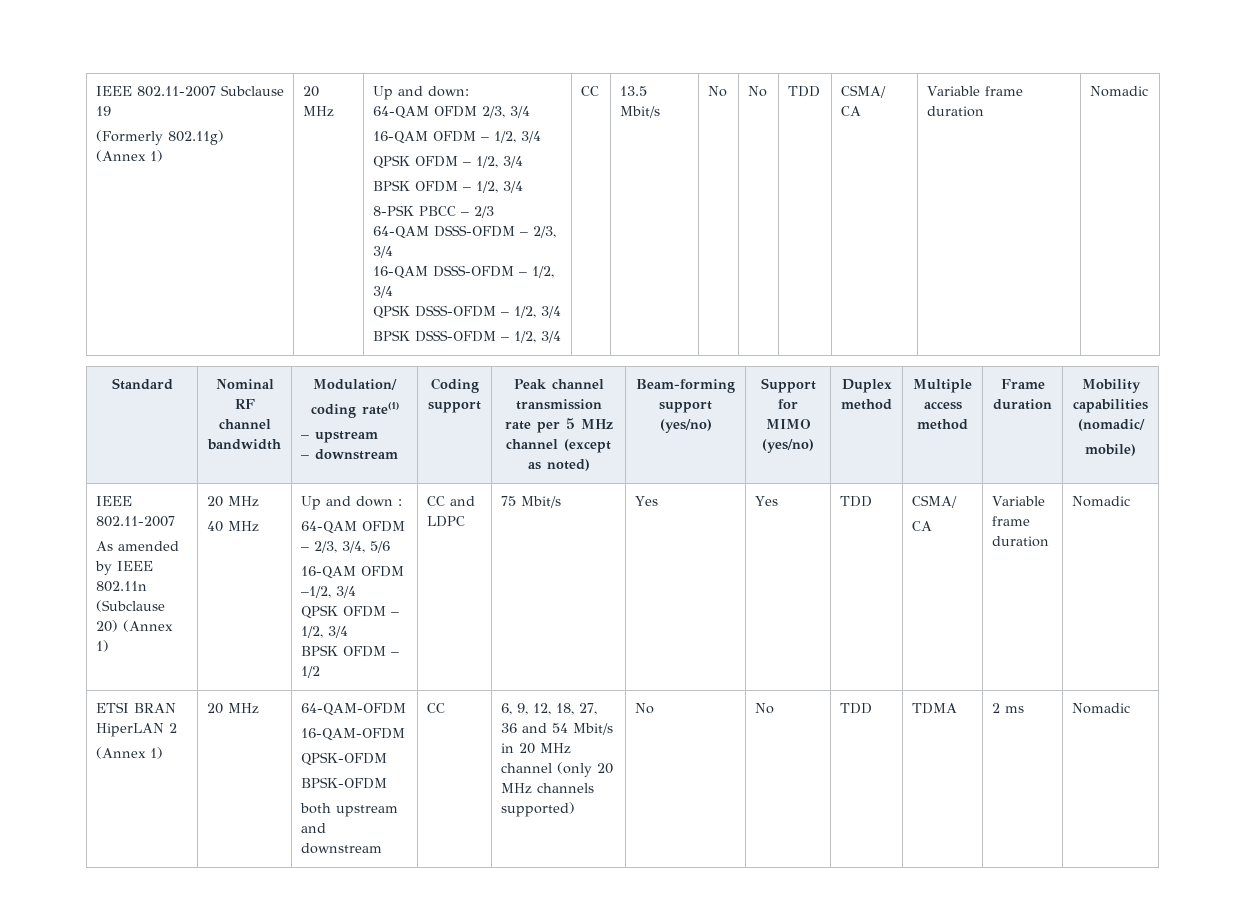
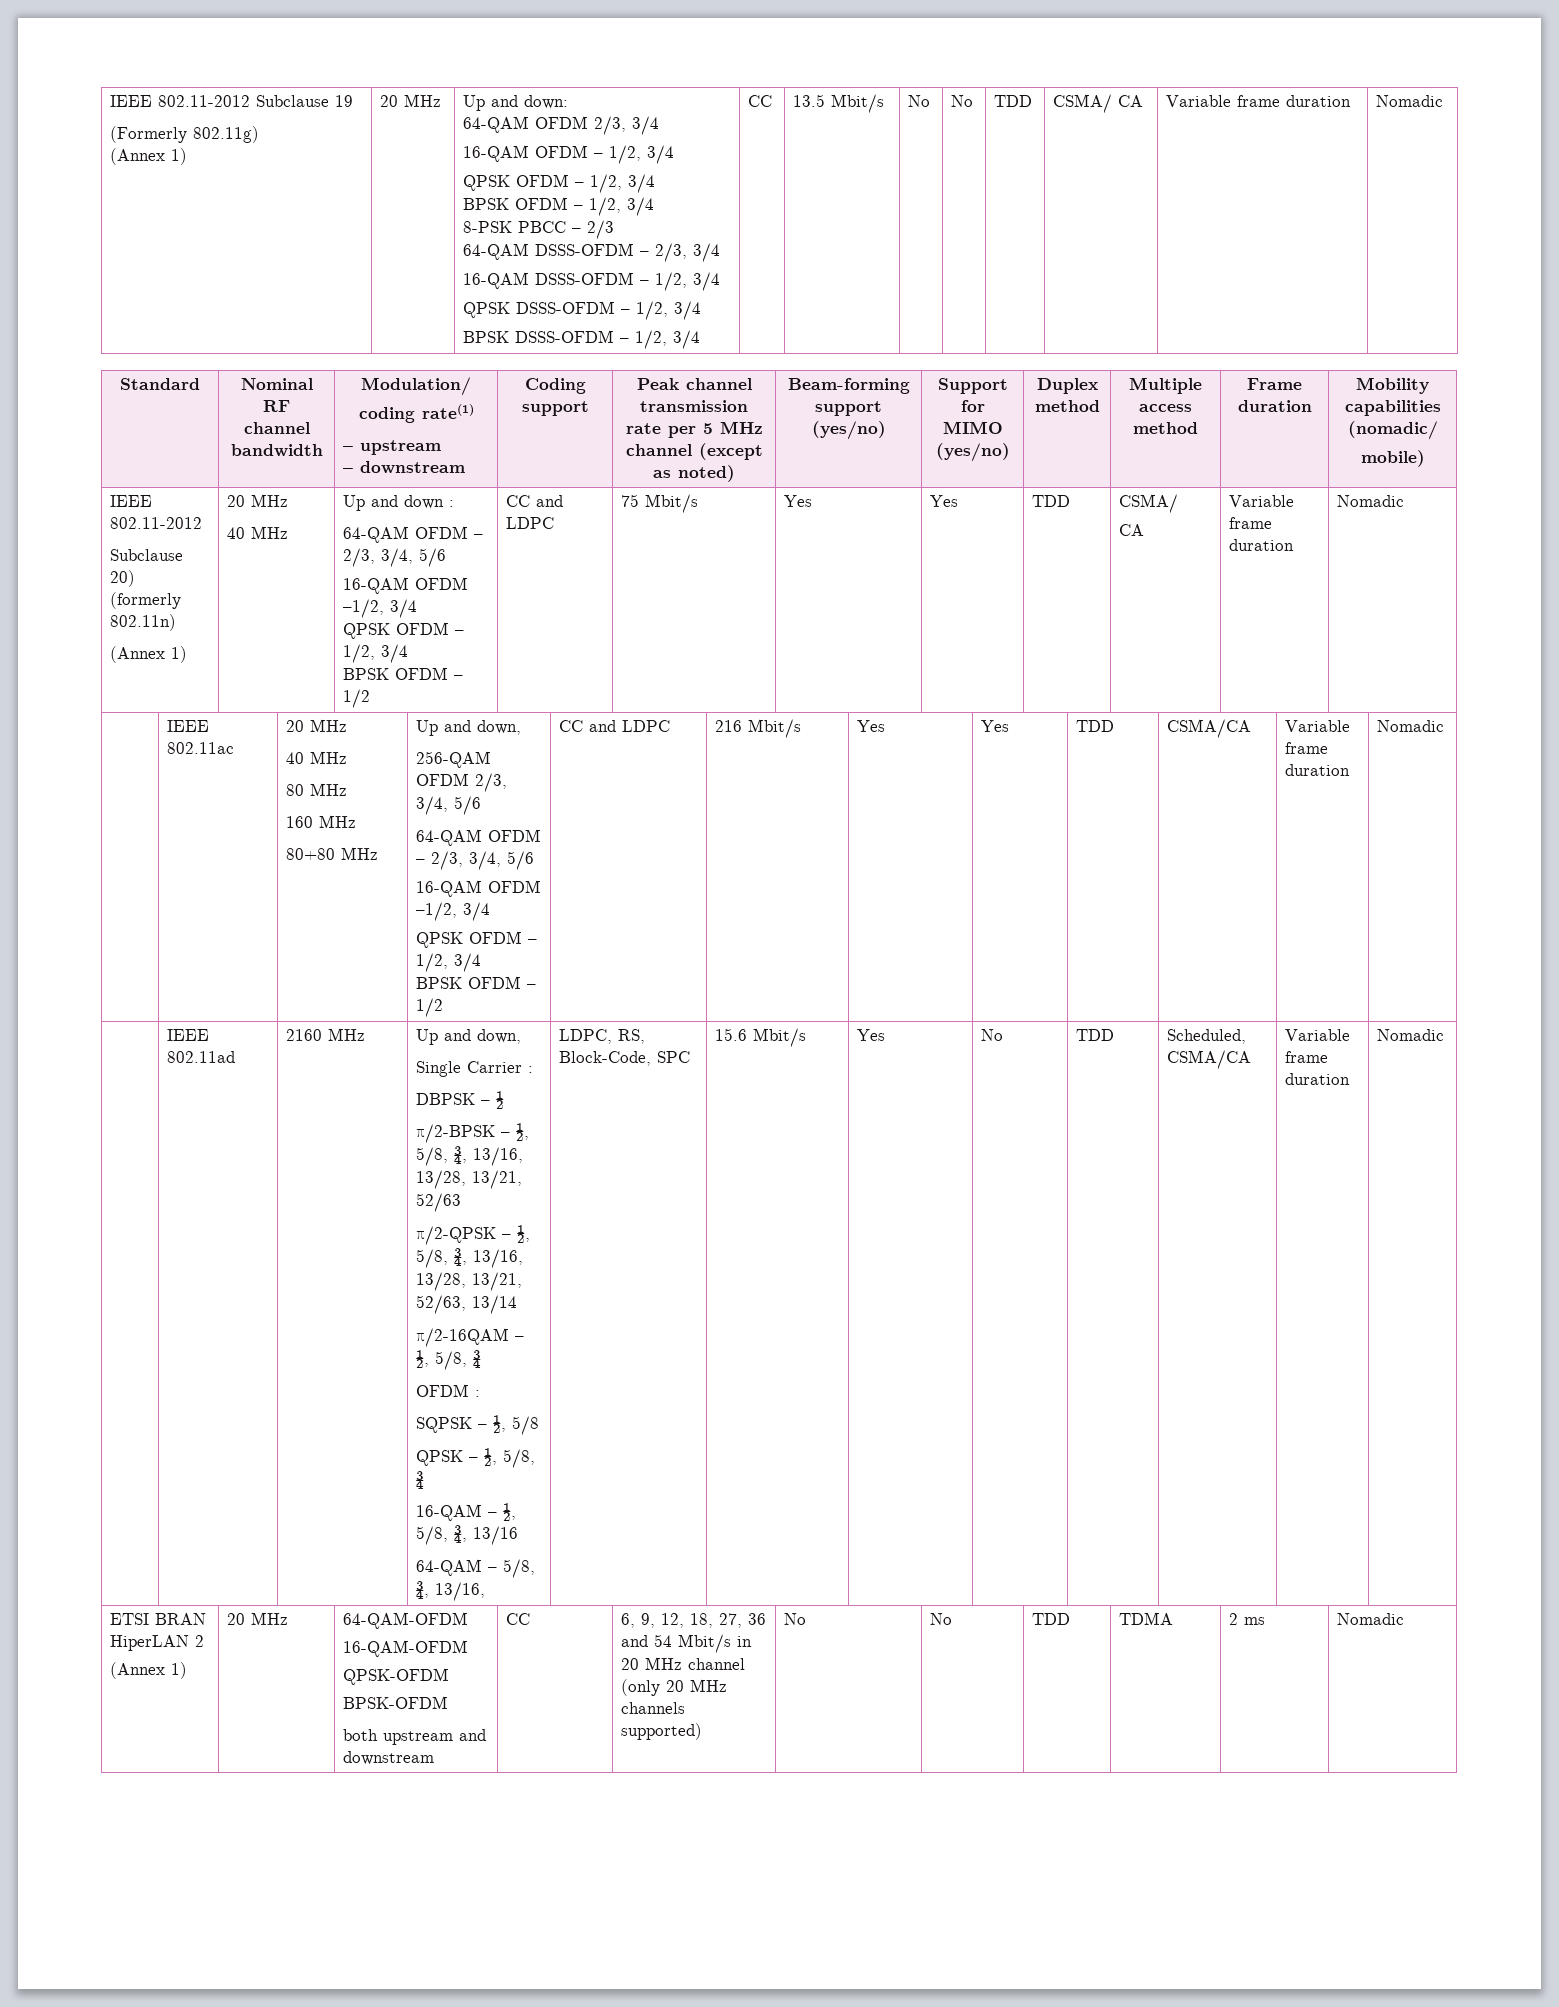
- IEEE 802.11-2007 Subclause 19
+ IEEE 802.11-2012 Subclause 19
  mobile)
- IEEE 802.11-2007
- As amended by IEEE 802.11n (Subclause 20) (Annex 1)
+ IEEE 802.11-2012
+ Subclause 20) (formerly 802.11n)
+ (Annex 1)
+ IEEE 802.11ac | 20 MHz
+ 40 MHz
+ 80 MHz
+ 160 MHz
+ 80+80 MHz | Up and down,
+ 256-QAM OFDM 2/3, 3/4, 5/6
+ 64-QAM OFDM – 2/3, 3/4, 5/6
+ 16-QAM OFDM –1/2, 3/4
+ QPSK OFDM – 1/2, 3/4
+ BPSK OFDM – 1/2 | CC and LDPC | 216 Mbit/s | Yes | Yes | TDD | CSMA/CA | Variable frame duration | Nomadic
+ | IEEE 802.11ad | 2160 MHz | Up and down,
+ Single Carrier :
+ DBPSK – ½
+ π/2-BPSK – ½, 5/8, ¾, 13/16, 13/28, 13/21, 52/63
+ π/2-QPSK – ½, 5/8, ¾, 13/16, 13/28, 13/21, 52/63, 13/14
+ π/2-16QAM – ½, 5/8, ¾
+ OFDM :
+ SQPSK – ½, 5/8
+ QPSK – ½, 5/8, ¾
+ 16-QAM – ½, 5/8, ¾, 13/16
+ 64-QAM – 5/8, ¾, 13/16, | LDPC, RS, Block-Code, SPC | 15.6 Mbit/s | Yes | No | TDD | Scheduled, CSMA/CA | Variable frame duration | Nomadic

